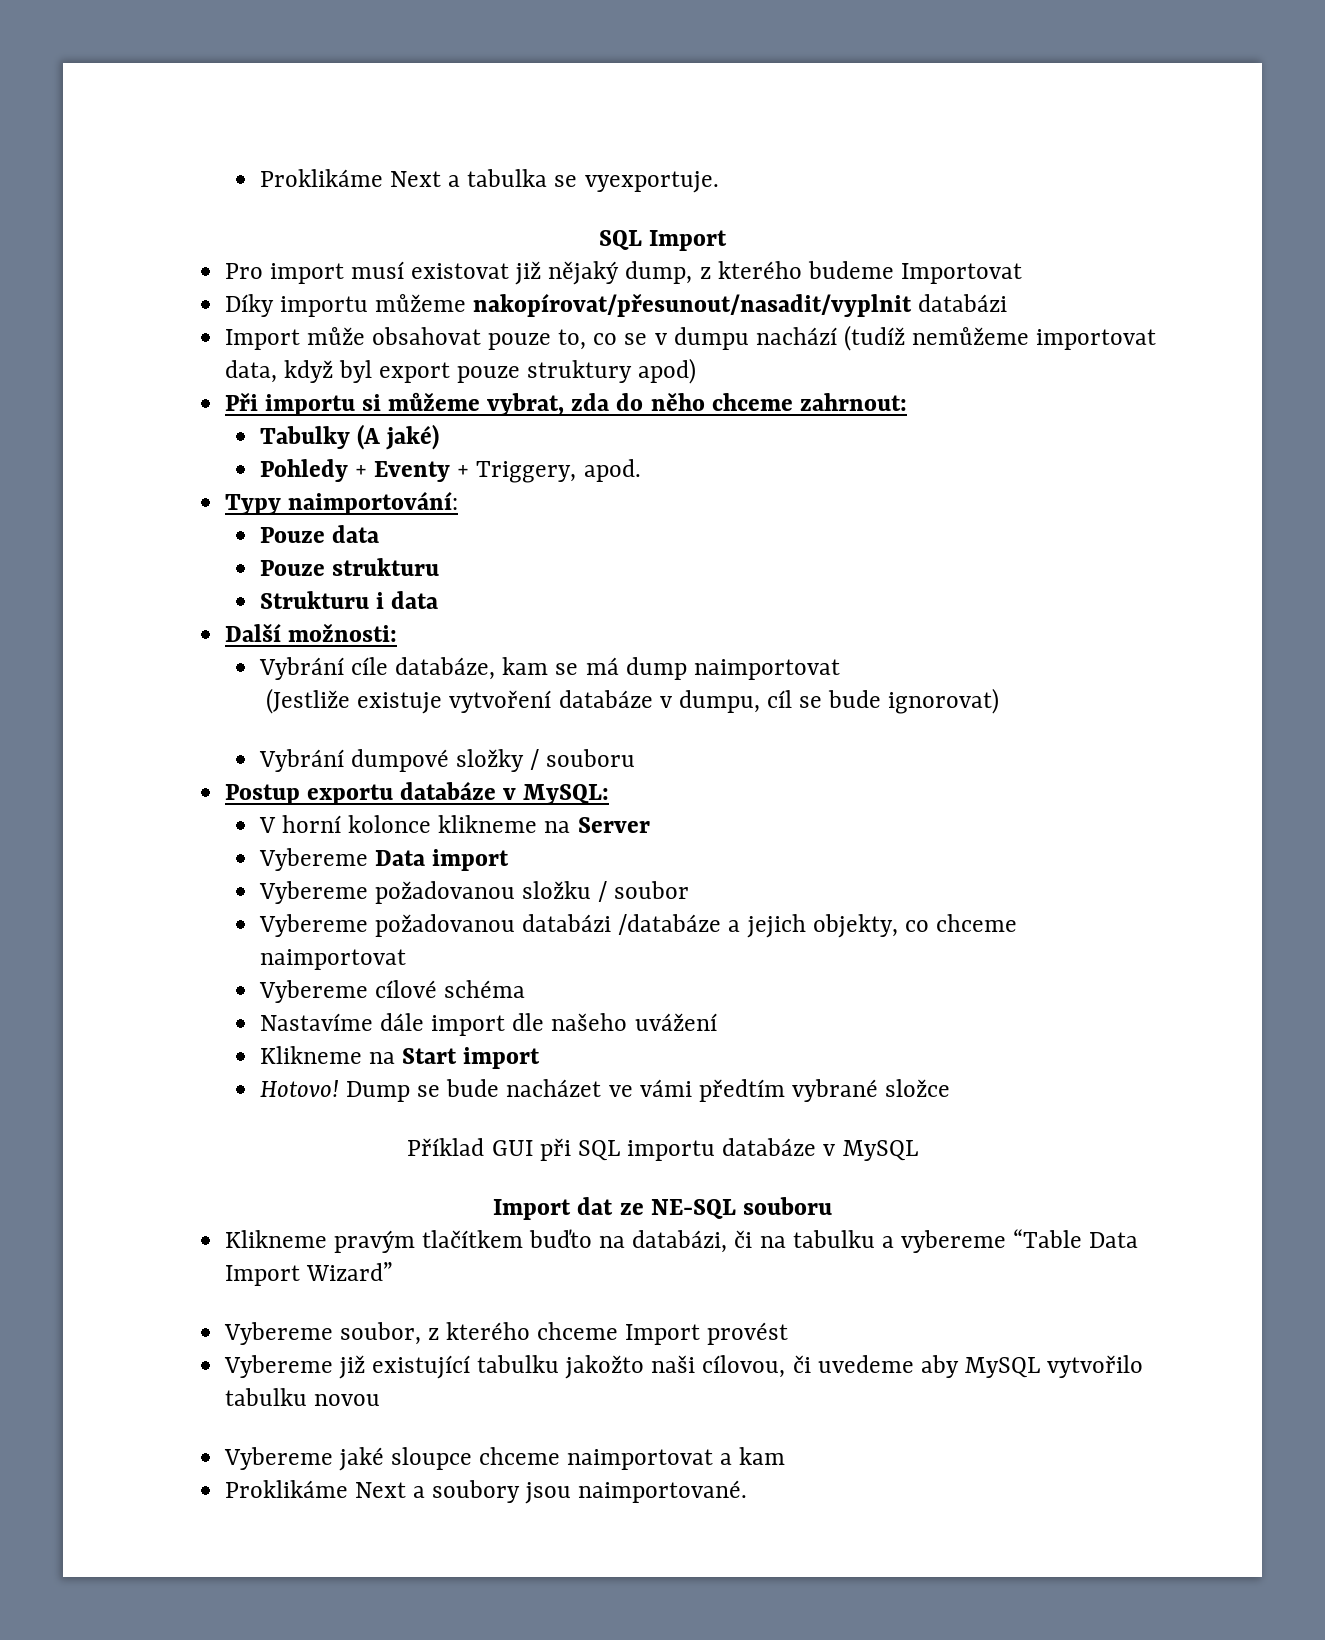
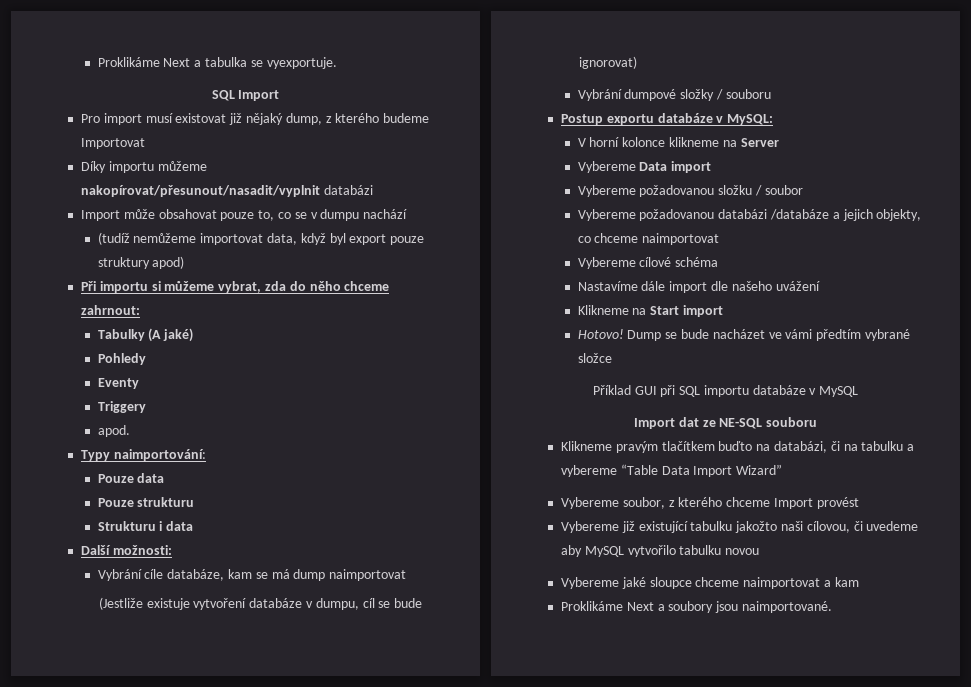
- Import může obsahovat pouze to, co se v dumpu nachází (tudíž nemůžeme importovat data, když byl export pouze struktury apod)
+ Import může obsahovat pouze to, co se v dumpu nachází
+ (tudíž nemůžeme importovat data, když byl export pouze struktury apod)
- Pohledy + Eventy + Triggery, apod.
+ Pohledy
+ Eventy
+ Triggery
+ apod.

